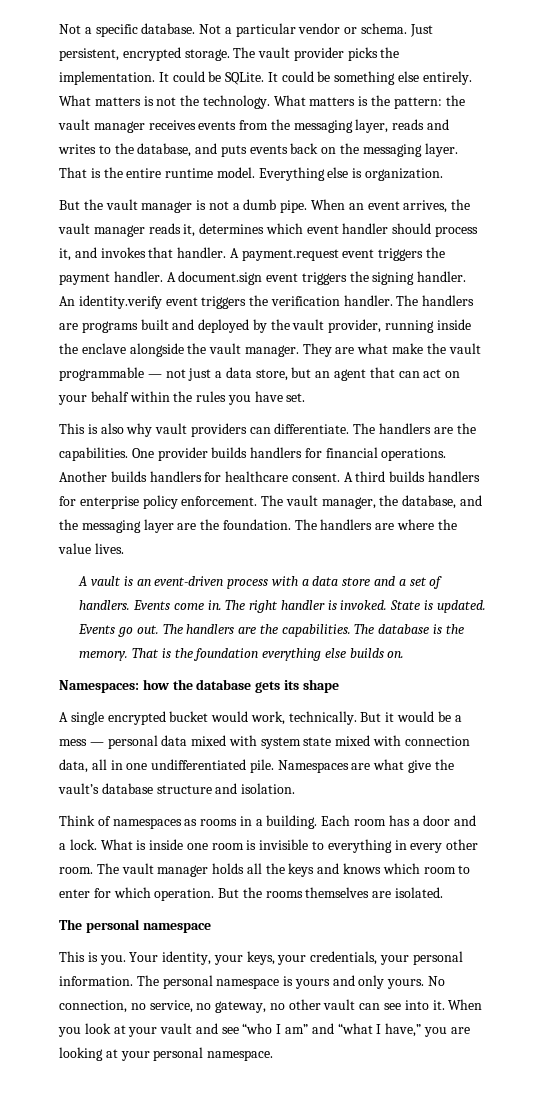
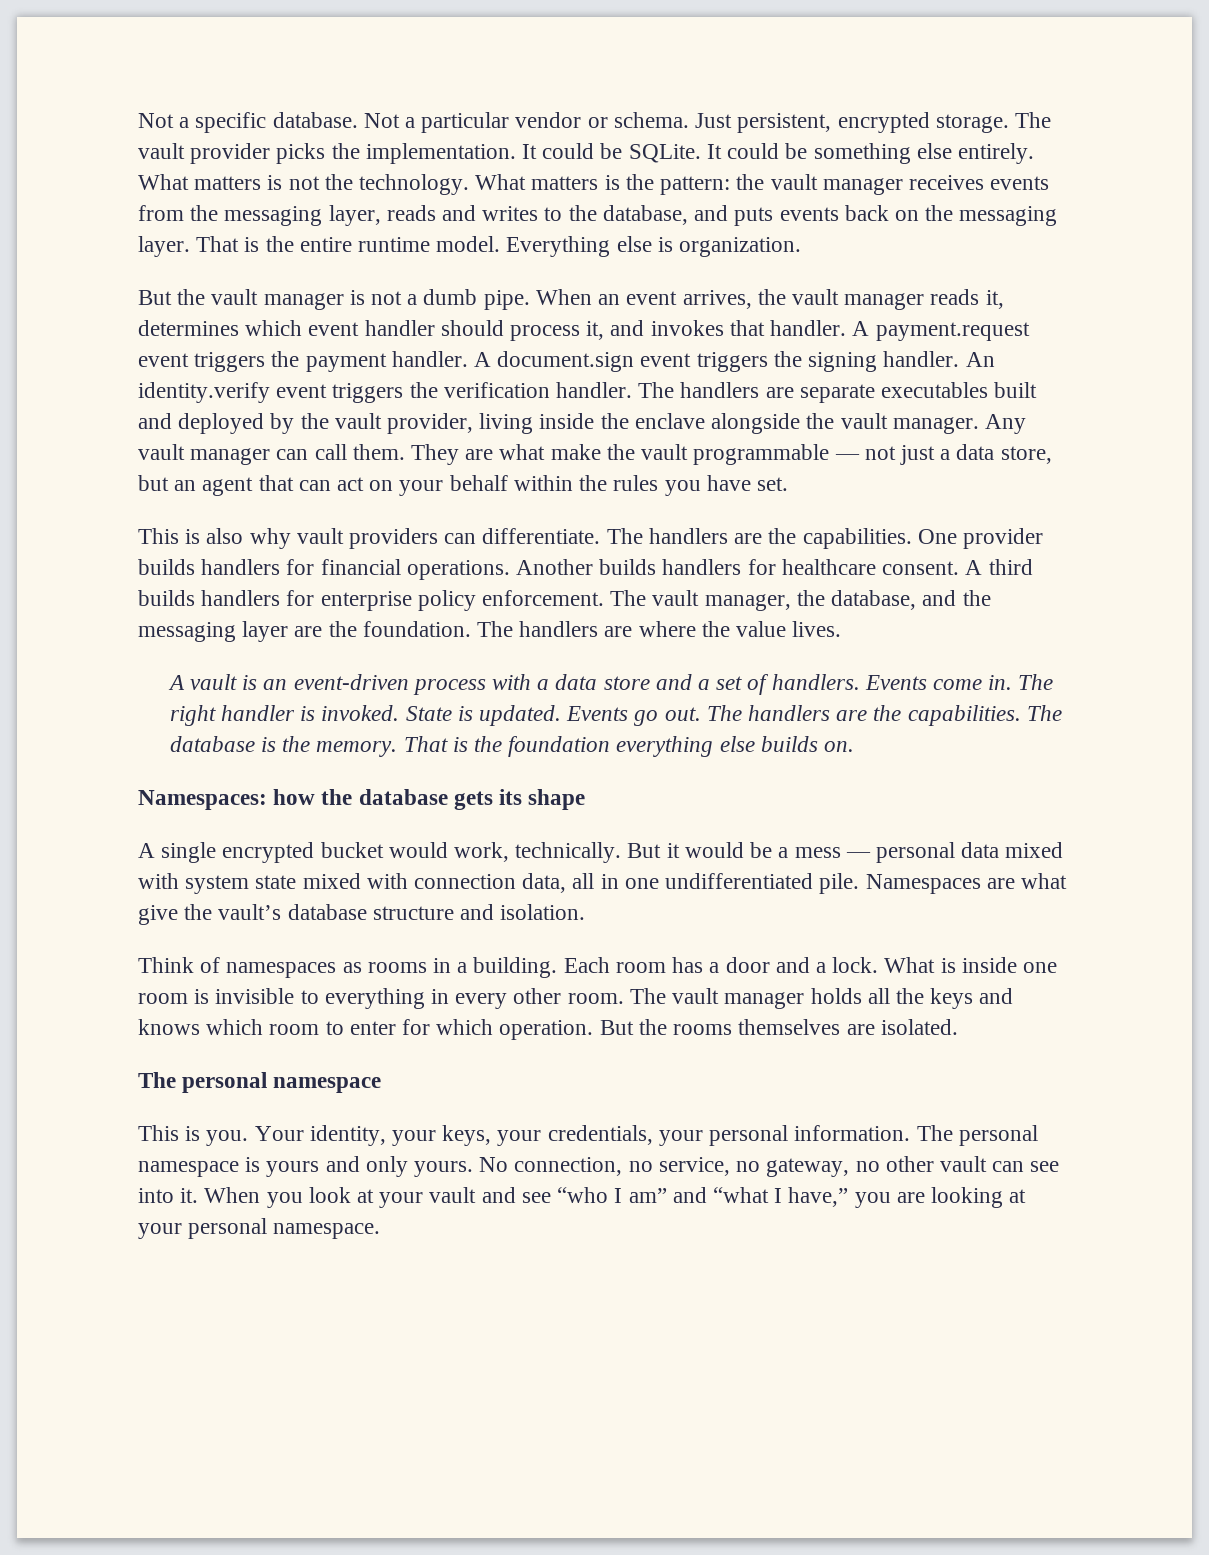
- The handlers are programs built and deployed by the vault provider, running inside the enclave alongside the vault manager.
+ The handlers are separate executables built and deployed by the vault provider, living inside the enclave alongside the vault manager.
+ Any vault manager can call them.

